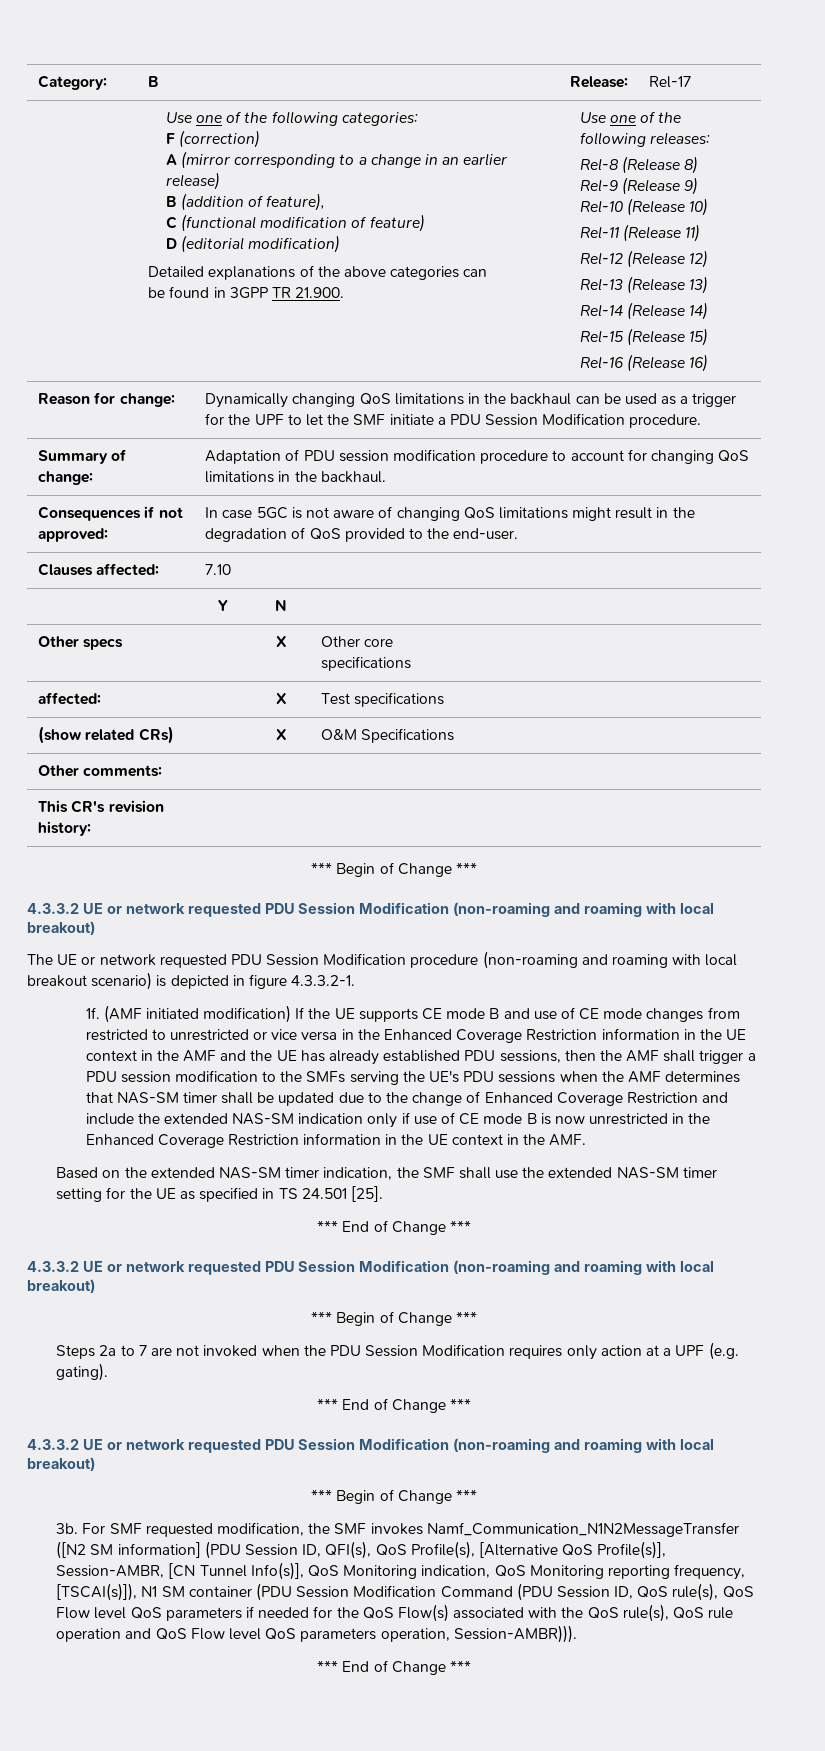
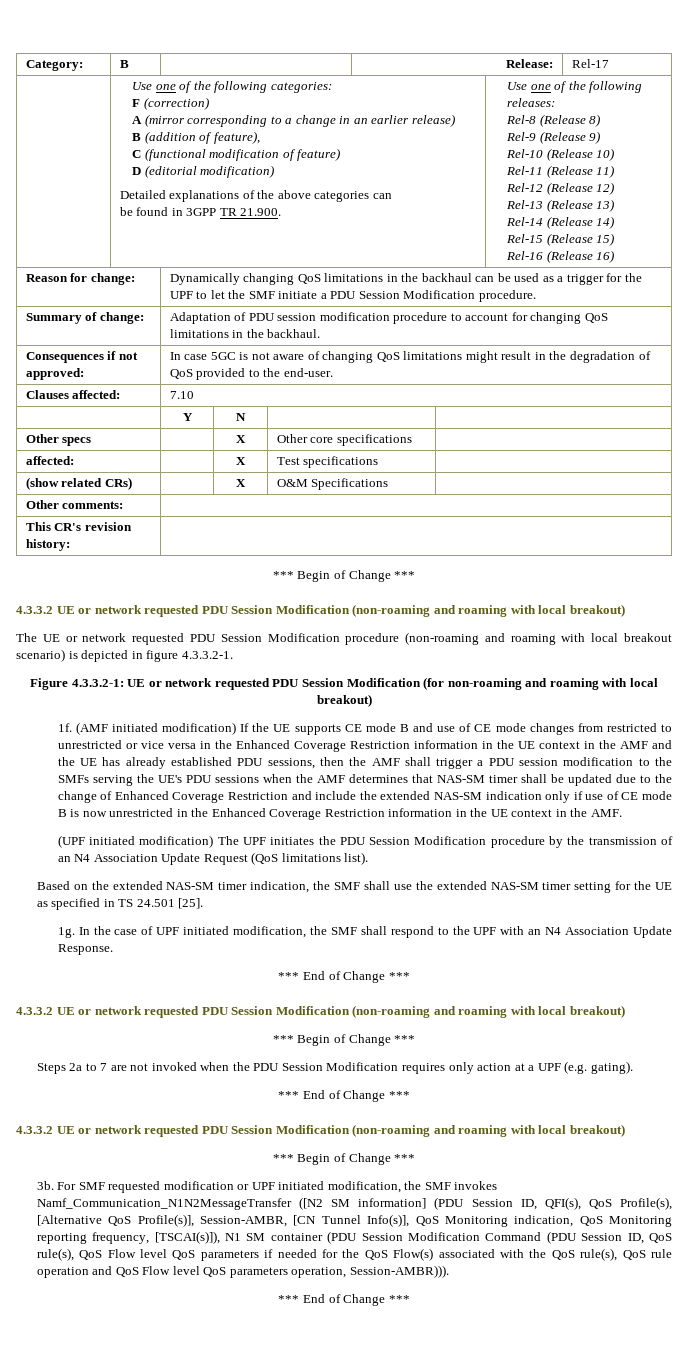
+ Figure 4.3.3.2-1: UE or network requested PDU Session Modification (for non-roaming and roaming with local breakout)
+ (UPF initiated modification) The UPF initiates the PDU Session Modification procedure by the transmission of an N4 Association Update Request (QoS limitations list).
+ 1g. In the case of UPF initiated modification, the SMF shall respond to the UPF with an N4 Association Update Response.
- For SMF requested modification, the SMF invokes Namf_Communication_N1N2MessageTransfer ([N2 SM information] (PDU Session ID, QFI(s), QoS Profile(s), [Alternative QoS Profile(s)], Session-AMBR, [CN Tunnel Info(s)], QoS Monitoring indication, QoS Monitoring reporting frequency, [TSCAI(s)]), N1 SM container (PDU Session Modification Command (PDU Session ID, QoS rule(s), QoS Flow level QoS parameters if needed for the QoS Flow(s) associated with the QoS rule(s), QoS rule operation and QoS Flow level QoS parameters operation, Session-AMBR))).
+ For SMF requested modification or UPF initiated modification, the SMF invokes Namf_Communication_N1N2MessageTransfer ([N2 SM information] (PDU Session ID, QFI(s), QoS Profile(s), [Alternative QoS Profile(s)], Session-AMBR, [CN Tunnel Info(s)], QoS Monitoring indication, QoS Monitoring reporting frequency, [TSCAI(s)]), N1 SM container (PDU Session Modification Command (PDU Session ID, QoS rule(s), QoS Flow level QoS parameters if needed for the QoS Flow(s) associated with the QoS rule(s), QoS rule operation and QoS Flow level QoS parameters operation, Session-AMBR))).

